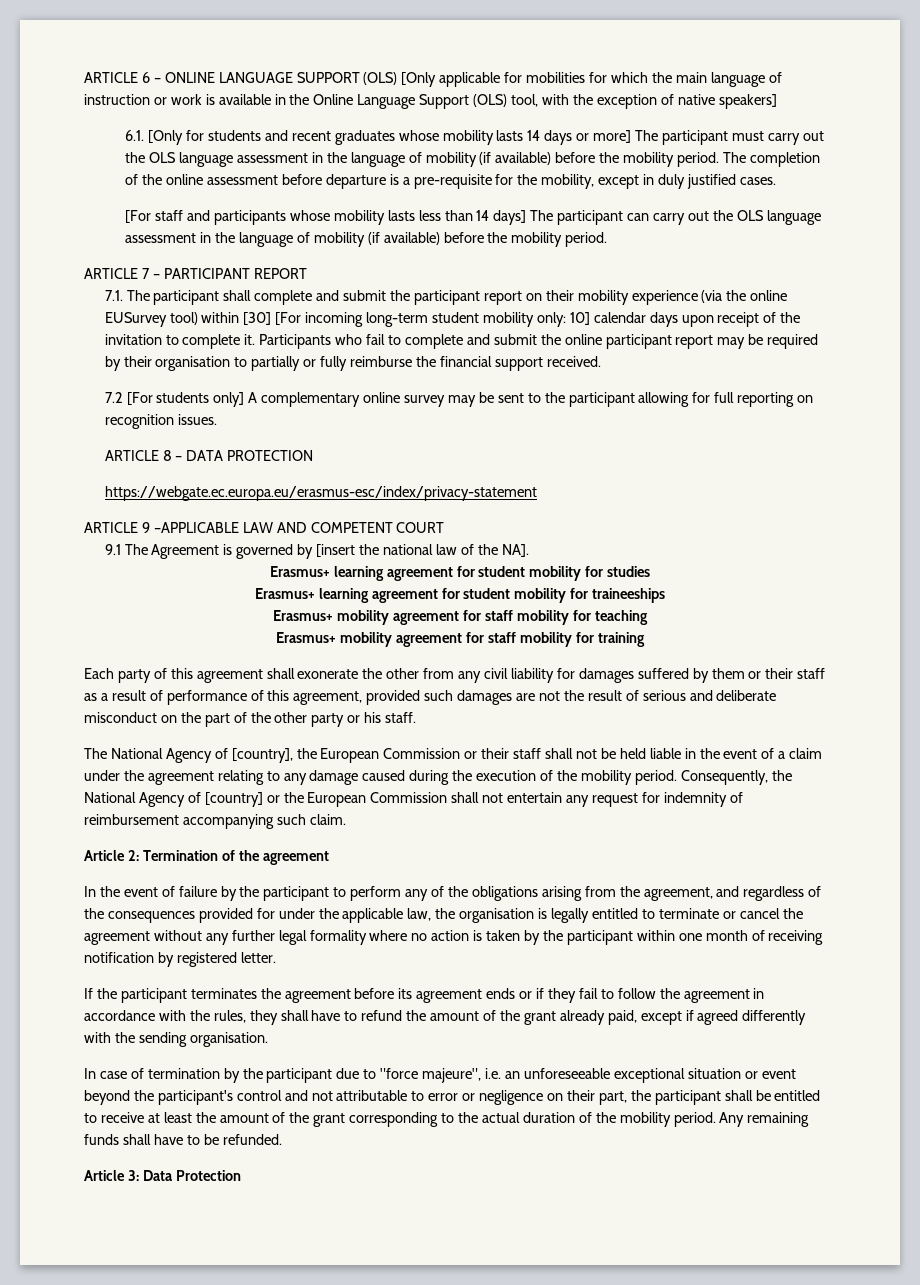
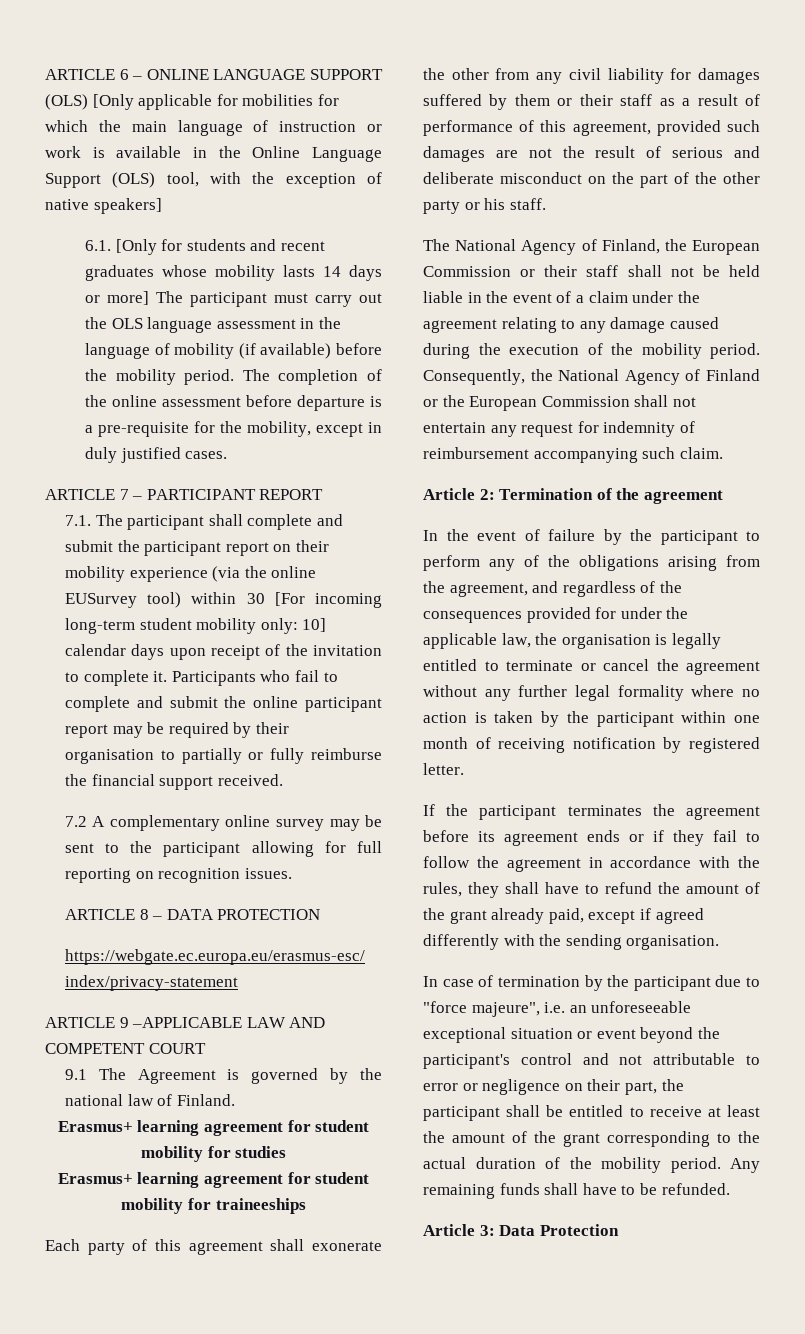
- [For staff and participants whose mobility lasts less than 14 days] The participant can carry out the OLS language assessment in the language of mobility (if available) before the mobility period.
- 7.1. The participant shall complete and submit the participant report on their mobility experience (via the online EUSurvey tool) within [30] [For incoming long-term student mobility only: 10] calendar days upon receipt of the invitation to complete it.
+ 7.1. The participant shall complete and submit the participant report on their mobility experience (via the online EUSurvey tool) within 30 [For incoming long-term student mobility only: 10] calendar days upon receipt of the invitation to complete it.
- 7.2 [For students only] A complementary online survey may be sent to the participant allowing for full reporting on recognition issues.
+ 7.2 A complementary online survey may be sent to the participant allowing for full reporting on recognition issues.
- 9.1 The Agreement is governed by [insert the national law of the NA].
+ 9.1 The Agreement is governed by the national law of Finland.
- Erasmus+ mobility agreement for staff mobility for teaching
- Erasmus+ mobility agreement for staff mobility for training
- The National Agency of [country], the European Commission or their staff shall not be held liable in the event of a claim under the agreement relating to any damage caused during the execution of the mobility period.
+ The National Agency of Finland, the European Commission or their staff shall not be held liable in the event of a claim under the agreement relating to any damage caused during the execution of the mobility period.
- Consequently, the National Agency of [country] or the European Commission shall not entertain any request for indemnity of reimbursement accompanying such claim.
+ Consequently, the National Agency of Finland or the European Commission shall not entertain any request for indemnity of reimbursement accompanying such claim.

